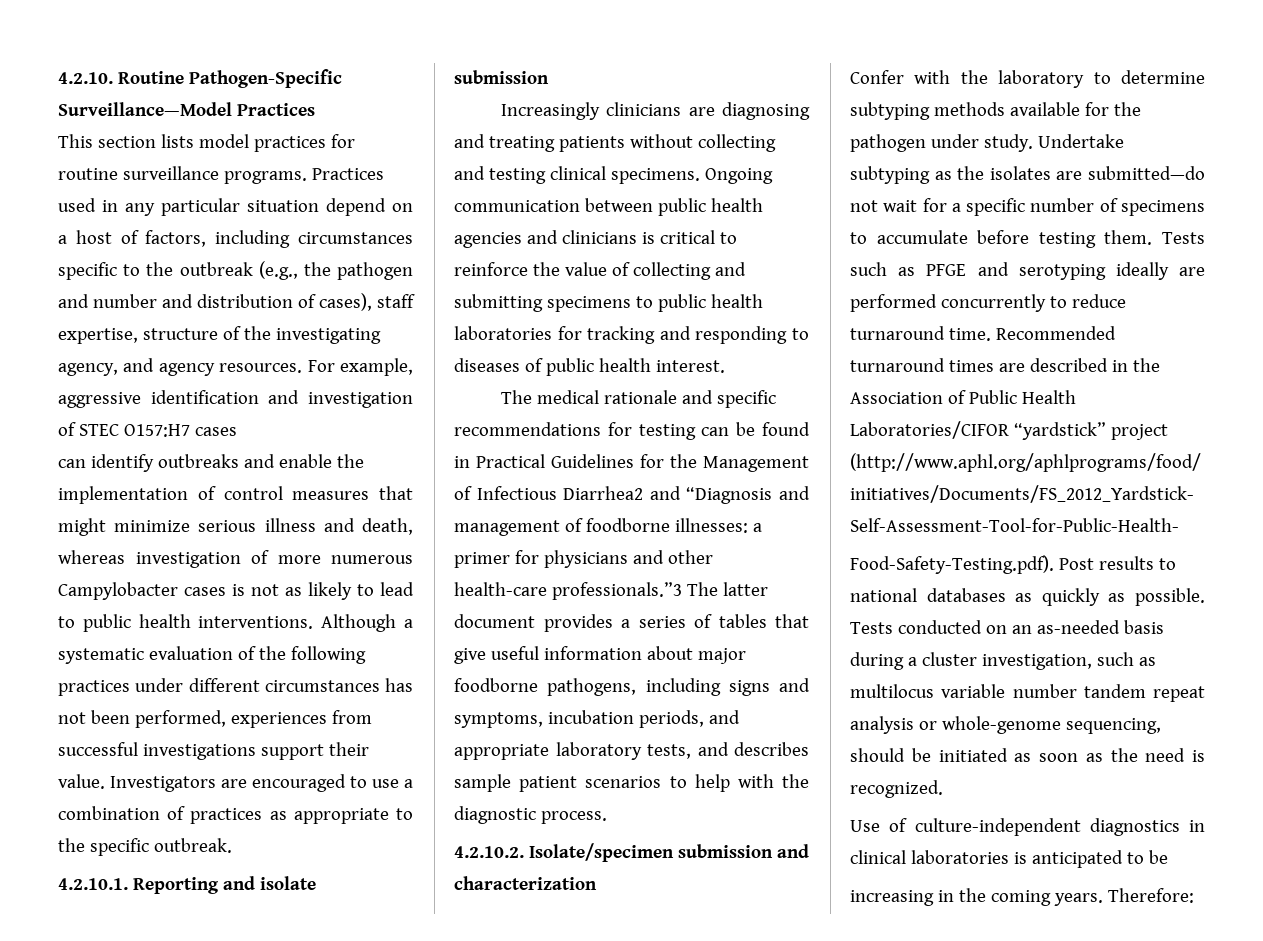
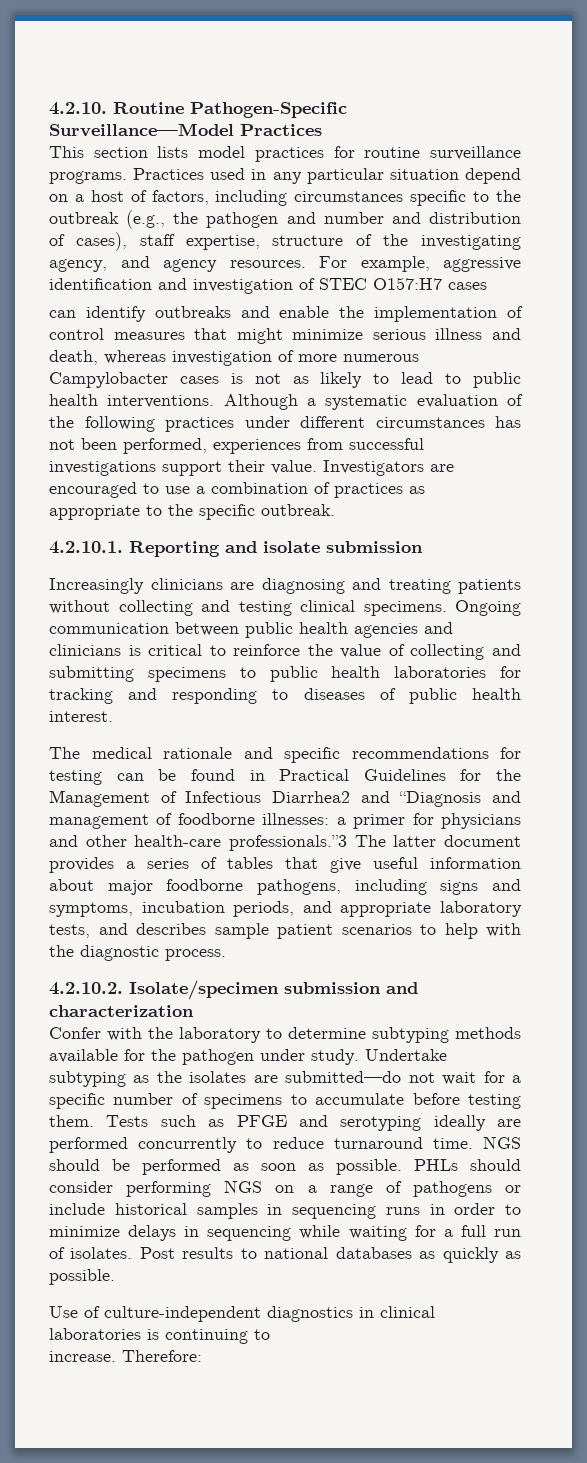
- Recommended turnaround times are described in the Association of Public Health Laboratories/CIFOR “yardstick” project (http://www.aphl.org/aphlprograms/food/ initiatives/Documents/FS_2012_Yardstick- Self-Assessment-Tool-for-Public-Health-
- Food-Safety-Testing.pdf). Post results to national databases as quickly as possible. Tests conducted on an as-needed basis during a cluster investigation, such as multilocus variable number tandem repeat analysis or whole-genome sequencing, should be initiated as soon as the need is recognized.
+ NGS should be performed as soon as possible. PHLs should consider performing NGS on a range of pathogens or include historical samples in sequencing runs in order to minimize delays in sequencing while waiting for a full run of isolates. Post results to national databases as quickly as possible.
- Use of culture-independent diagnostics in clinical laboratories is anticipated to be
- increasing in the coming years.
+ Use of culture-independent diagnostics in clinical laboratories is continuing to
+ increase.

